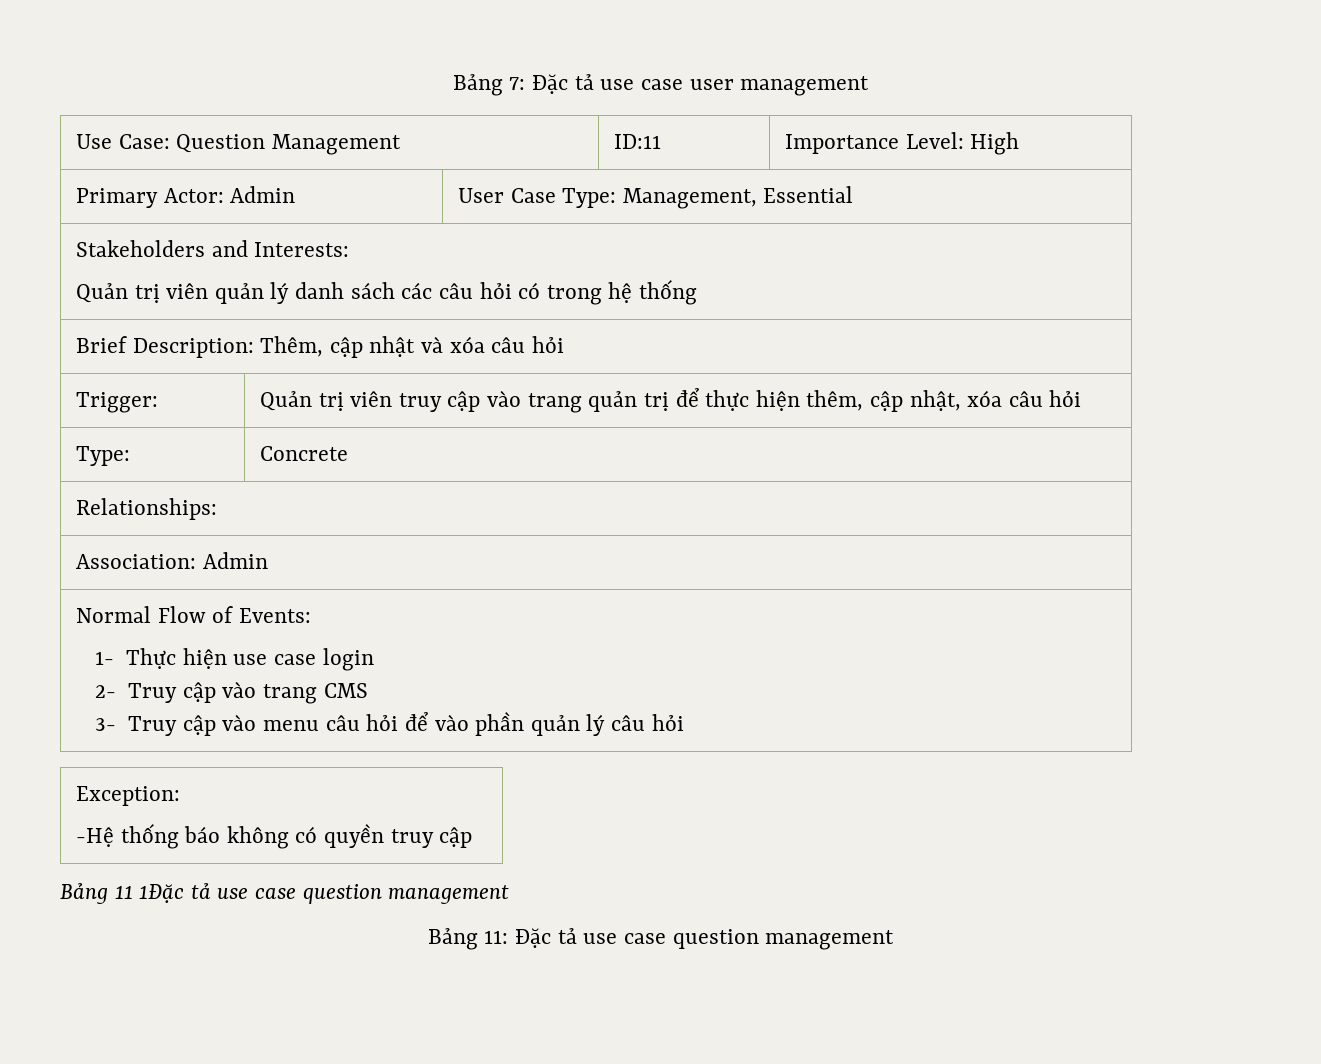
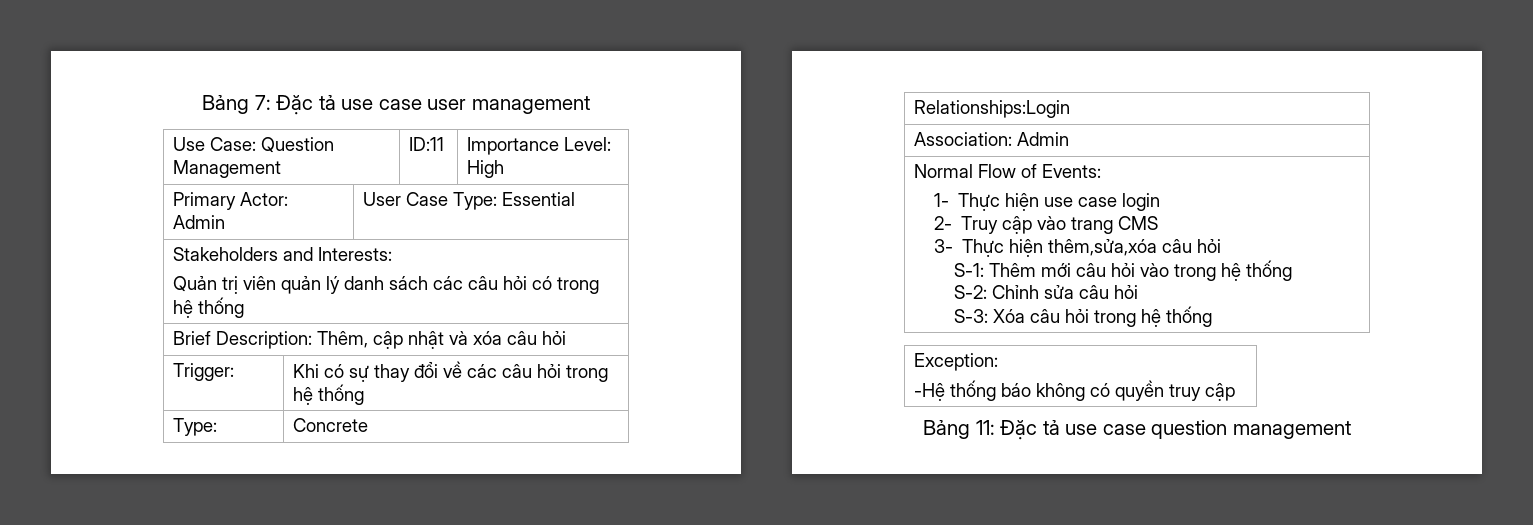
- Primary Actor: Admin | User Case Type: Management, Essential
+ Primary Actor: Admin | User Case Type: Essential
- Trigger: | Quản trị viên truy cập vào trang quản trị để thực hiện thêm, cập nhật, xóa câu hỏi
+ Trigger: | Khi có sự thay đổi về các câu hỏi trong hệ thống
- Relationships:
+ Relationships:Login
- 3- Truy cập vào menu câu hỏi để vào phần quản lý câu hỏi
+ 3- Thực hiện thêm,sửa,xóa câu hỏi
+ S-1: Thêm mới câu hỏi vào trong hệ thống
+ S-2: Chỉnh sửa câu hỏi
+ S-3: Xóa câu hỏi trong hệ thống
- Bảng 11 1Đặc tả use case question management

